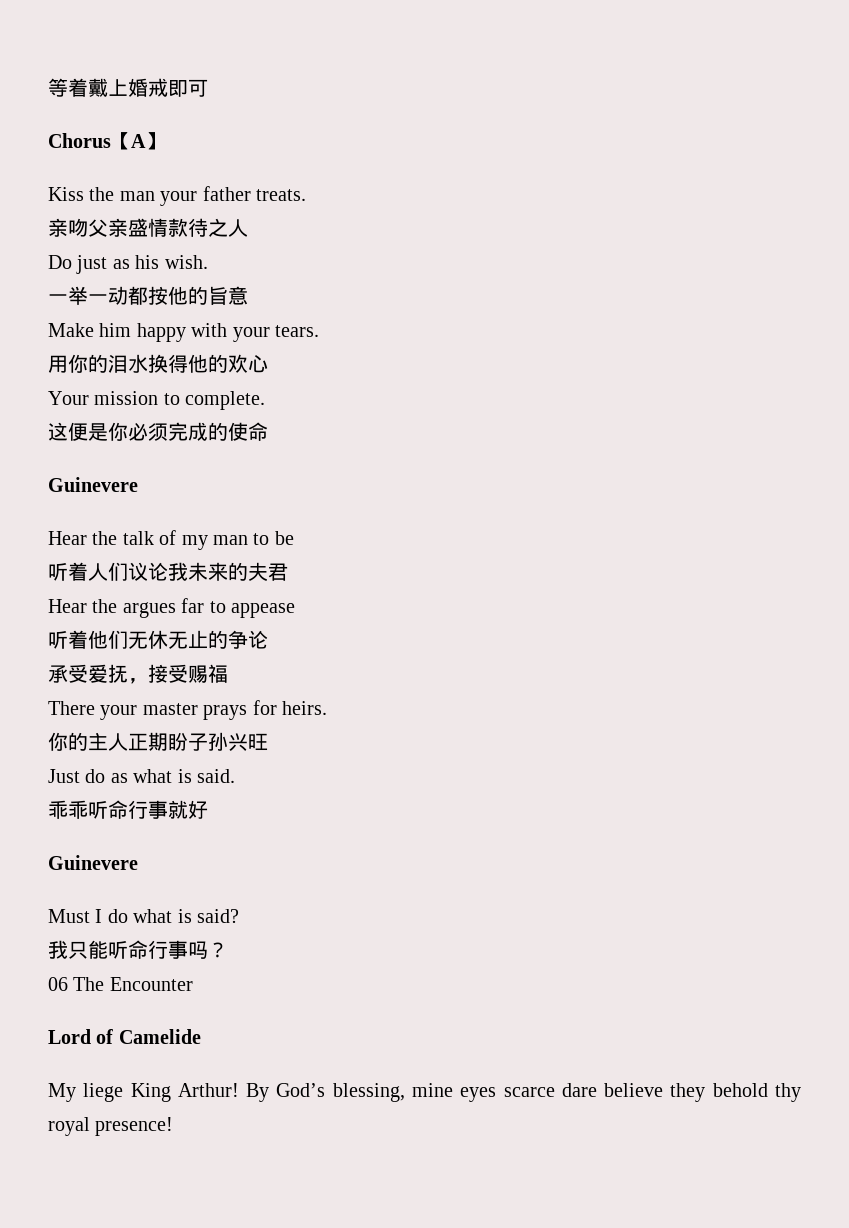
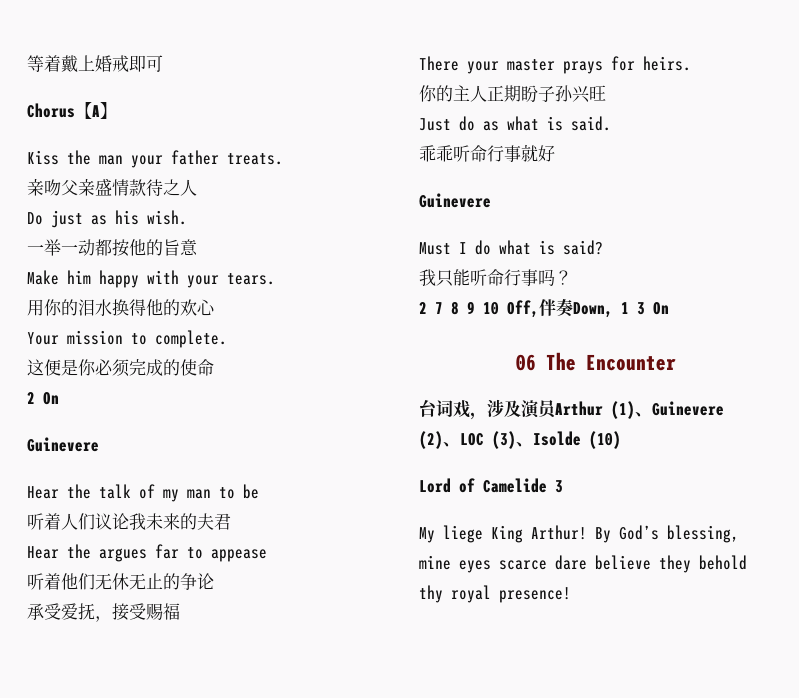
+ 2 On
+ 2 7 8 9 10 Off,伴奏Down, 1 3 On
  06 The Encounter
+ 台词戏，涉及演员Arthur (1)、Guinevere (2)、LOC (3)、Isolde (10)
- Lord of Camelide
+ Lord of Camelide 3

